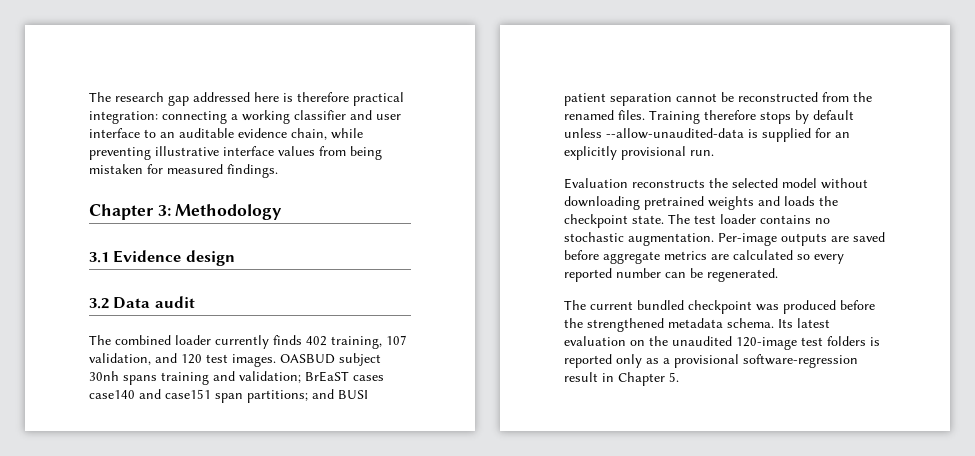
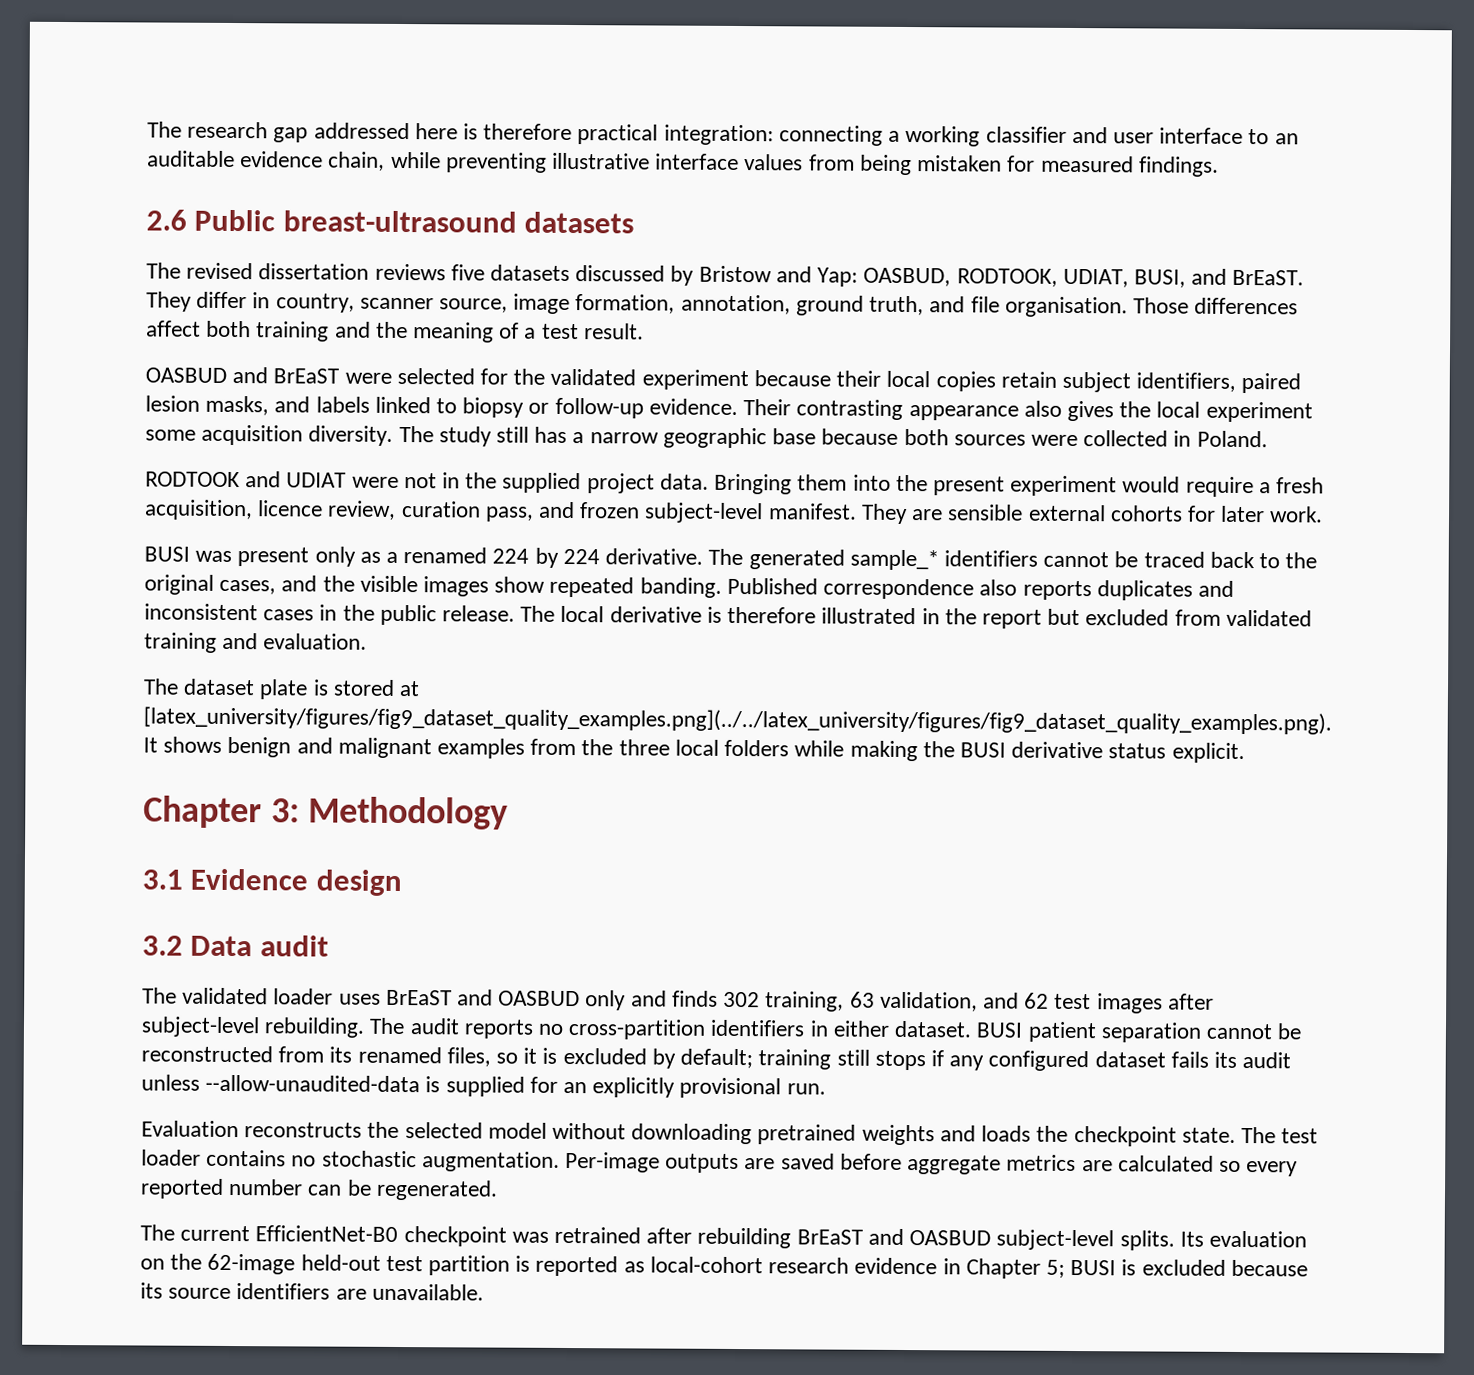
+ 2.6 Public breast-ultrasound datasets
+ The revised dissertation reviews five datasets discussed by Bristow and Yap: OASBUD, RODTOOK, UDIAT, BUSI, and BrEaST. They differ in country, scanner source, image formation, annotation, ground truth, and file organisation. Those differences affect both training and the meaning of a test result.
+ OASBUD and BrEaST were selected for the validated experiment because their local copies retain subject identifiers, paired lesion masks, and labels linked to biopsy or follow-up evidence. Their contrasting appearance also gives the local experiment some acquisition diversity. The study still has a narrow geographic base because both sources were collected in Poland.
+ RODTOOK and UDIAT were not in the supplied project data. Bringing them into the present experiment would require a fresh acquisition, licence review, curation pass, and frozen subject-level manifest. They are sensible external cohorts for later work.
+ BUSI was present only as a renamed 224 by 224 derivative. The generated sample_* identifiers cannot be traced back to the original cases, and the visible images show repeated banding. Published correspondence also reports duplicates and inconsistent cases in the public release. The local derivative is therefore illustrated in the report but excluded from validated training and evaluation.
+ The dataset plate is stored at [latex_university/figures/fig9_dataset_quality_examples.png](../../latex_university/figures/fig9_dataset_quality_examples.png). It shows benign and malignant examples from the three local folders while making the BUSI derivative status explicit.
- The combined loader currently finds 402 training, 107 validation, and 120 test images. OASBUD subject 30nh spans training and validation; BrEaST cases case140 and case151 span partitions; and BUSI patient separation cannot be reconstructed from the renamed files. Training therefore stops by default unless --allow-unaudited-data is supplied for an explicitly provisional run.
+ The validated loader uses BrEaST and OASBUD only and finds 302 training, 63 validation, and 62 test images after subject-level rebuilding. The audit reports no cross-partition identifiers in either dataset. BUSI patient separation cannot be reconstructed from its renamed files, so it is excluded by default; training still stops if any configured dataset fails its audit unless --allow-unaudited-data is supplied for an explicitly provisional run.
- The current bundled checkpoint was produced before the strengthened metadata schema. Its latest evaluation on the unaudited 120-image test folders is reported only as a provisional software-regression result in Chapter 5.
+ The current EfficientNet-B0 checkpoint was retrained after rebuilding BrEaST and OASBUD subject-level splits. Its evaluation on the 62-image held-out test partition is reported as local-cohort research evidence in Chapter 5; BUSI is excluded because its source identifiers are unavailable.

